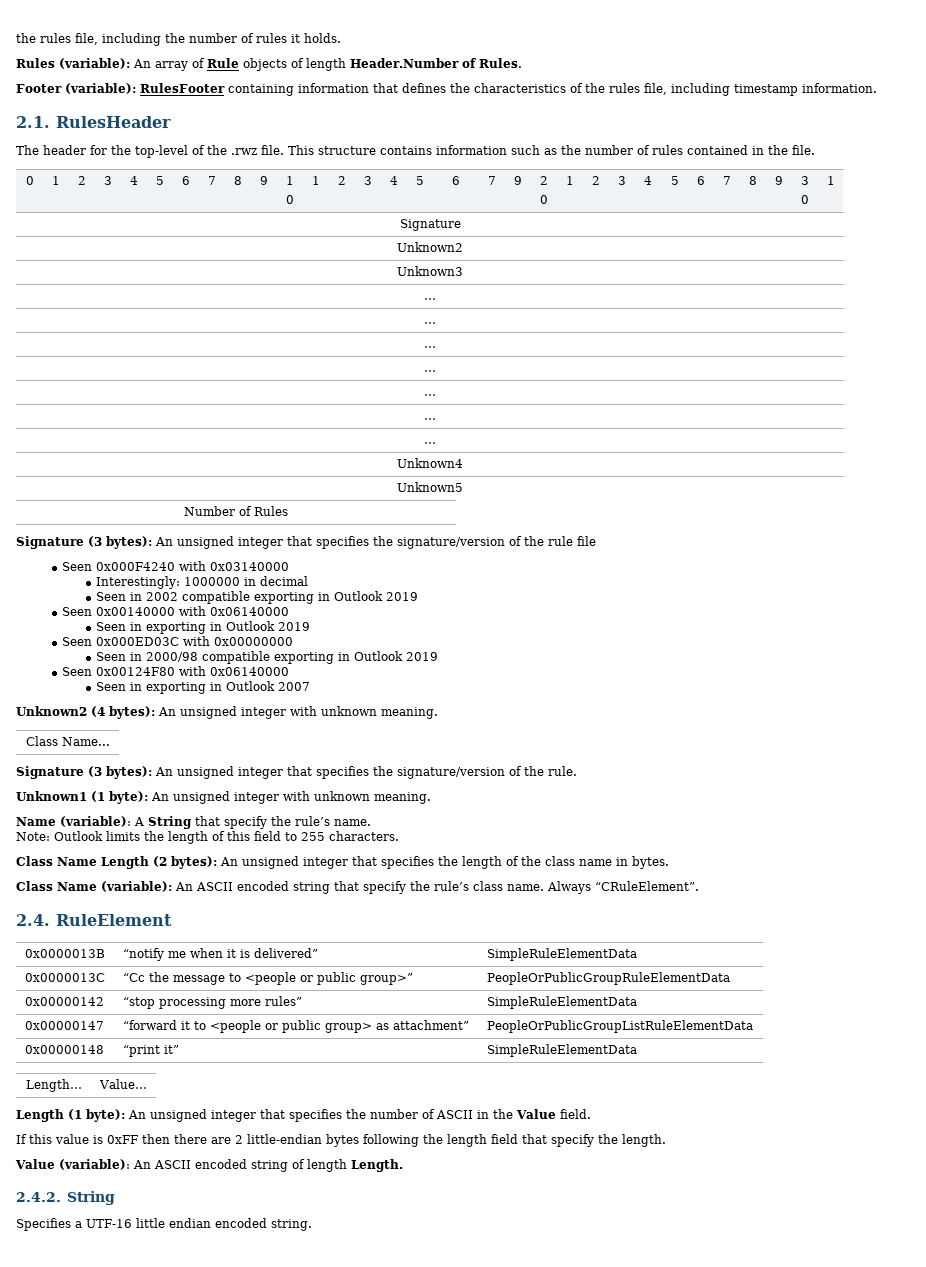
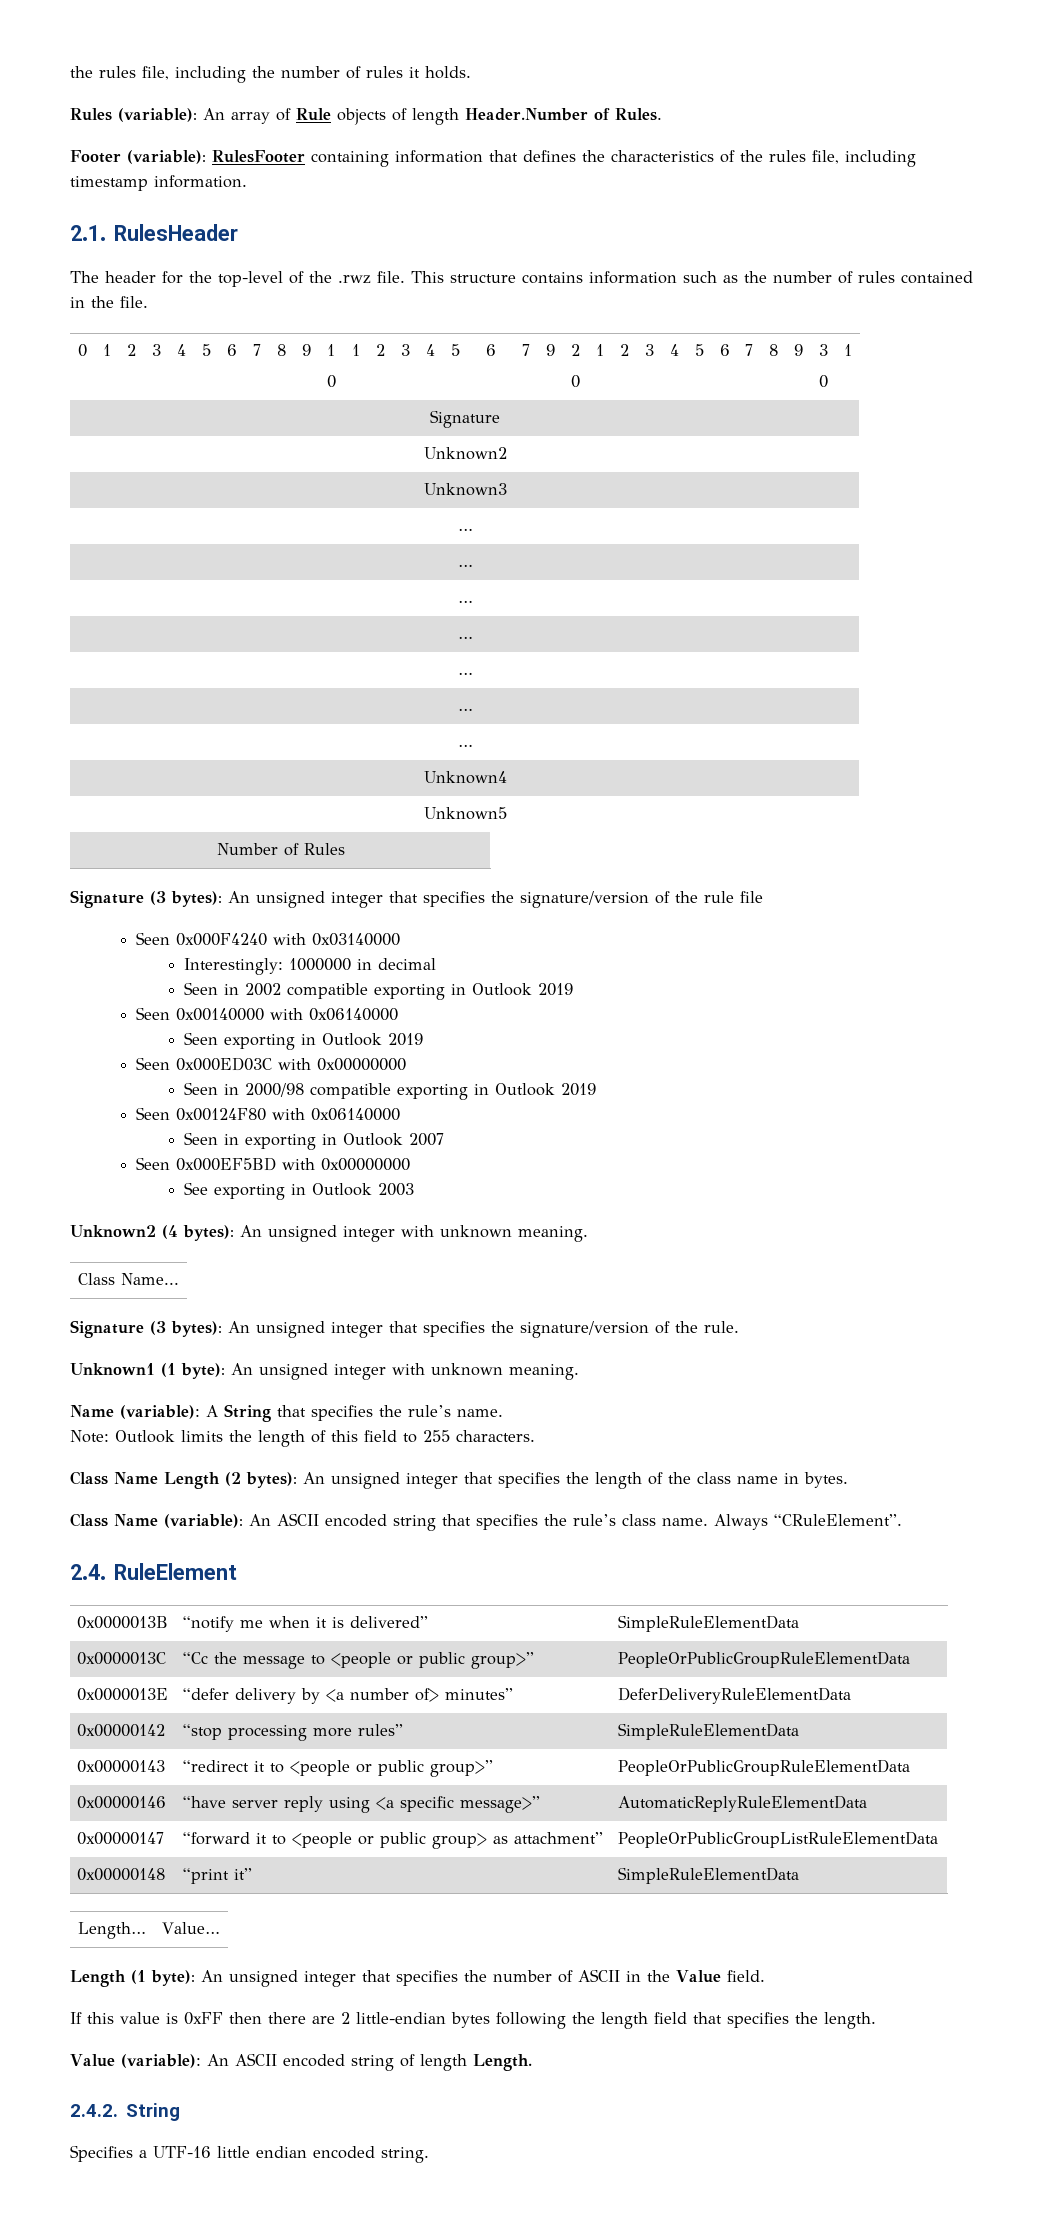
- Seen in exporting in Outlook 2019
+ Seen exporting in Outlook 2019
+ Seen 0x000EF5BD with 0x00000000
+ See exporting in Outlook 2003
- Name (variable): A String that specify the rule’s name.
+ Name (variable): A String that specifies the rule’s name.
- Class Name (variable): An ASCII encoded string that specify the rule’s class name.
+ Class Name (variable): An ASCII encoded string that specifies the rule’s class name.
+ 0x0000013E | “defer delivery by <a number of> minutes” | DeferDeliveryRuleElementData
+ 0x00000143 | “redirect it to <people or public group>” | PeopleOrPublicGroupRuleElementData
+ 0x00000146 | “have server reply using <a specific message>” | AutomaticReplyRuleElementData
- If this value is 0xFF then there are 2 little-endian bytes following the length field that specify the length.
+ If this value is 0xFF then there are 2 little-endian bytes following the length field that specifies the length.

